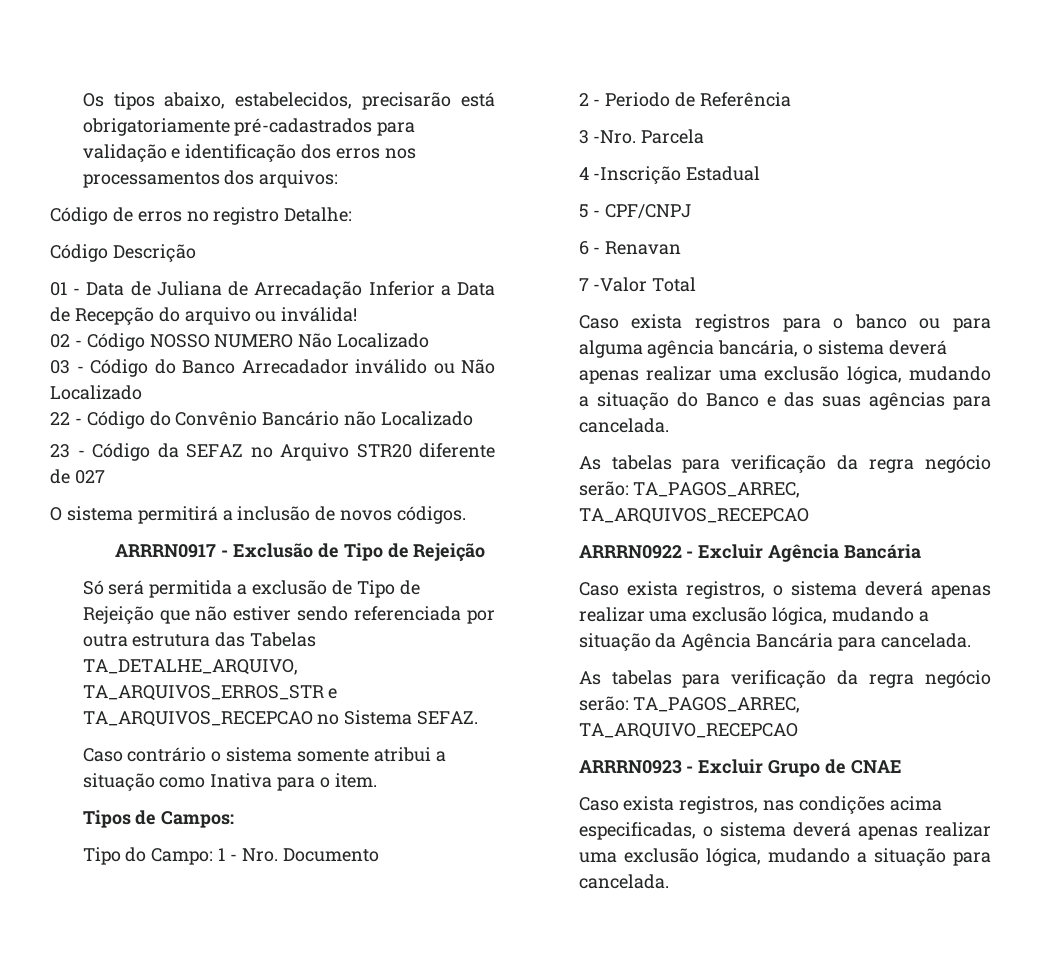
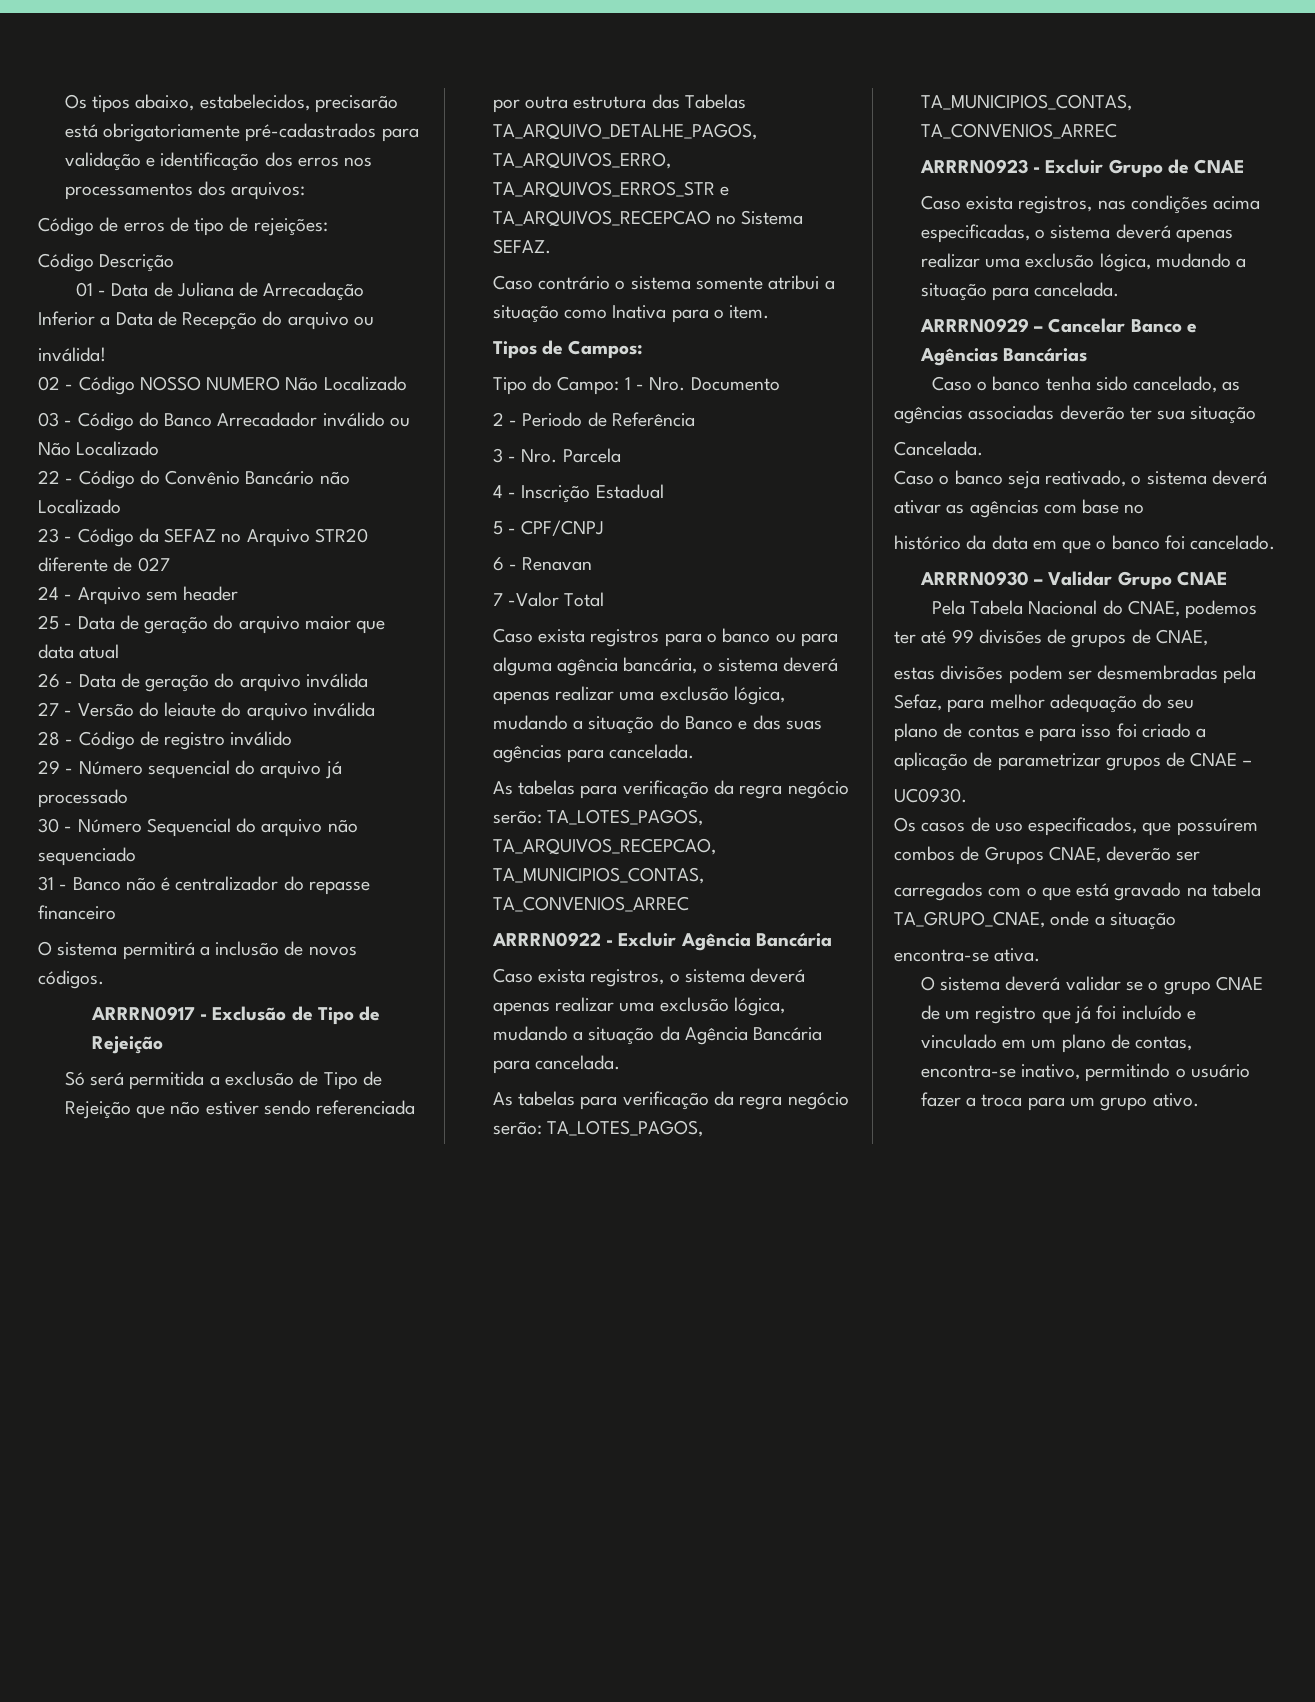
- Código de erros no registro Detalhe:
+ Código de erros de tipo de rejeições:
- 01 - Data de Juliana de Arrecadação Inferior a Data de Recepção do arquivo ou inválida!
+ 01 - Data de Juliana de Arrecadação Inferior a Data de Recepção do arquivo ou
+ inválida!
+ 24 - Arquivo sem header
+ 25 - Data de geração do arquivo maior que data atual
+ 26 - Data de geração do arquivo inválida
+ 27 - Versão do leiaute do arquivo inválida
+ 28 - Código de registro inválido
+ 29 - Número sequencial do arquivo já processado
+ 30 - Número Sequencial do arquivo não sequenciado
+ 31 - Banco não é centralizador do repasse financeiro
- Só será permitida a exclusão de Tipo de Rejeição que não estiver sendo referenciada por outra estrutura das Tabelas TA_DETALHE_ARQUIVO, TA_ARQUIVOS_ERROS_STR e TA_ARQUIVOS_RECEPCAO no Sistema SEFAZ.
+ Só será permitida a exclusão de Tipo de Rejeição que não estiver sendo referenciada por outra estrutura das Tabelas TA_ARQUIVO_DETALHE_PAGOS, TA_ARQUIVOS_ERRO, TA_ARQUIVOS_ERROS_STR e TA_ARQUIVOS_RECEPCAO no Sistema SEFAZ.
- 3 -Nro. Parcela
+ 3 - Nro. Parcela
- 4 -Inscrição Estadual
+ 4 - Inscrição Estadual
- As tabelas para verificação da regra negócio serão: TA_PAGOS_ARREC, TA_ARQUIVOS_RECEPCAO
+ As tabelas para verificação da regra negócio serão: TA_LOTES_PAGOS, TA_ARQUIVOS_RECEPCAO, TA_MUNICIPIOS_CONTAS, TA_CONVENIOS_ARREC
- As tabelas para verificação da regra negócio serão: TA_PAGOS_ARREC, TA_ARQUIVO_RECEPCAO
+ As tabelas para verificação da regra negócio serão: TA_LOTES_PAGOS, TA_MUNICIPIOS_CONTAS, TA_CONVENIOS_ARREC
+ ARRRN0929 – Cancelar Banco e Agências Bancárias
+ Caso o banco tenha sido cancelado, as agências associadas deverão ter sua situação
+ Cancelada.
+ Caso o banco seja reativado, o sistema deverá ativar as agências com base no
+ histórico da data em que o banco foi cancelado.
+ ARRRN0930 – Validar Grupo CNAE
+ Pela Tabela Nacional do CNAE, podemos ter até 99 divisões de grupos de CNAE,
+ estas divisões podem ser desmembradas pela Sefaz, para melhor adequação do seu
+ plano de contas e para isso foi criado a aplicação de parametrizar grupos de CNAE –
+ UC0930.
+ Os casos de uso especificados, que possuírem combos de Grupos CNAE, deverão ser
+ carregados com o que está gravado na tabela TA_GRUPO_CNAE, onde a situação
+ encontra-se ativa.
+ O sistema deverá validar se o grupo CNAE de um registro que já foi incluído e vinculado em um plano de contas, encontra-se inativo, permitindo o usuário fazer a troca para um grupo ativo.

